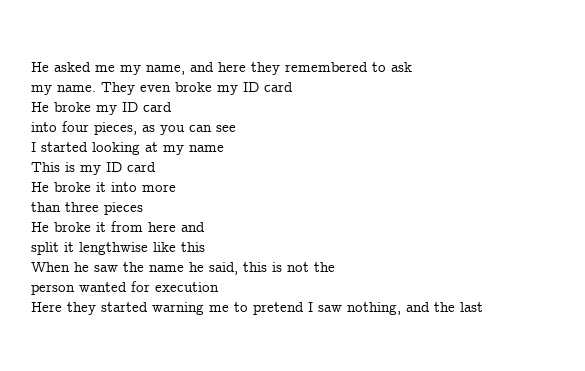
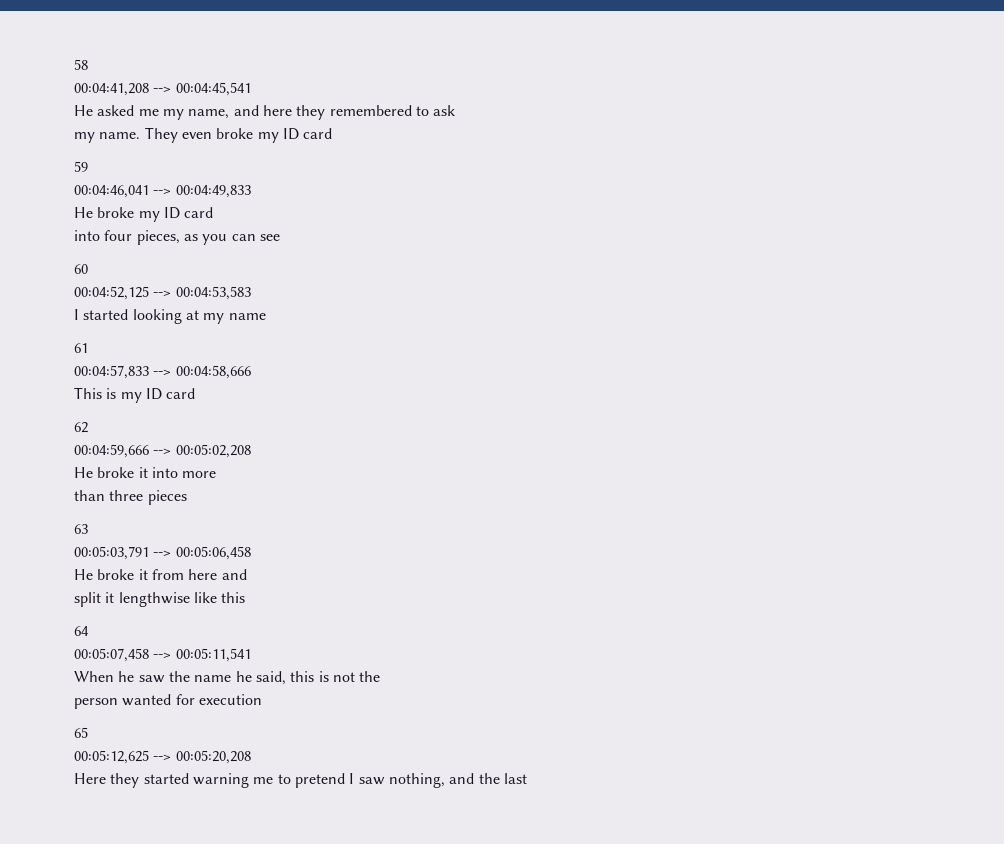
+ 58
+ 00:04:41,208 --> 00:04:45,541
+ 59
+ 00:04:46,041 --> 00:04:49,833
+ 60
+ 00:04:52,125 --> 00:04:53,583
+ 61
+ 00:04:57,833 --> 00:04:58,666
+ 62
+ 00:04:59,666 --> 00:05:02,208
+ 63
+ 00:05:03,791 --> 00:05:06,458
+ 64
+ 00:05:07,458 --> 00:05:11,541
+ 65
+ 00:05:12,625 --> 00:05:20,208

